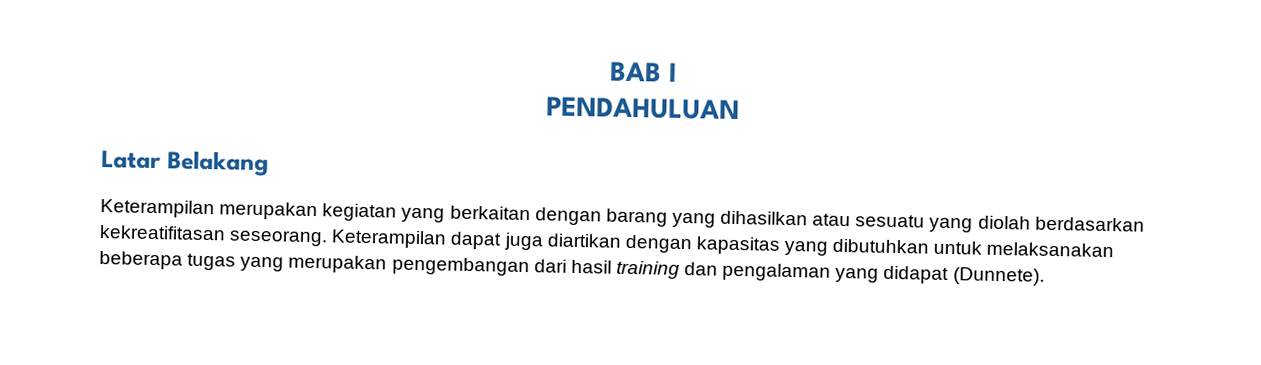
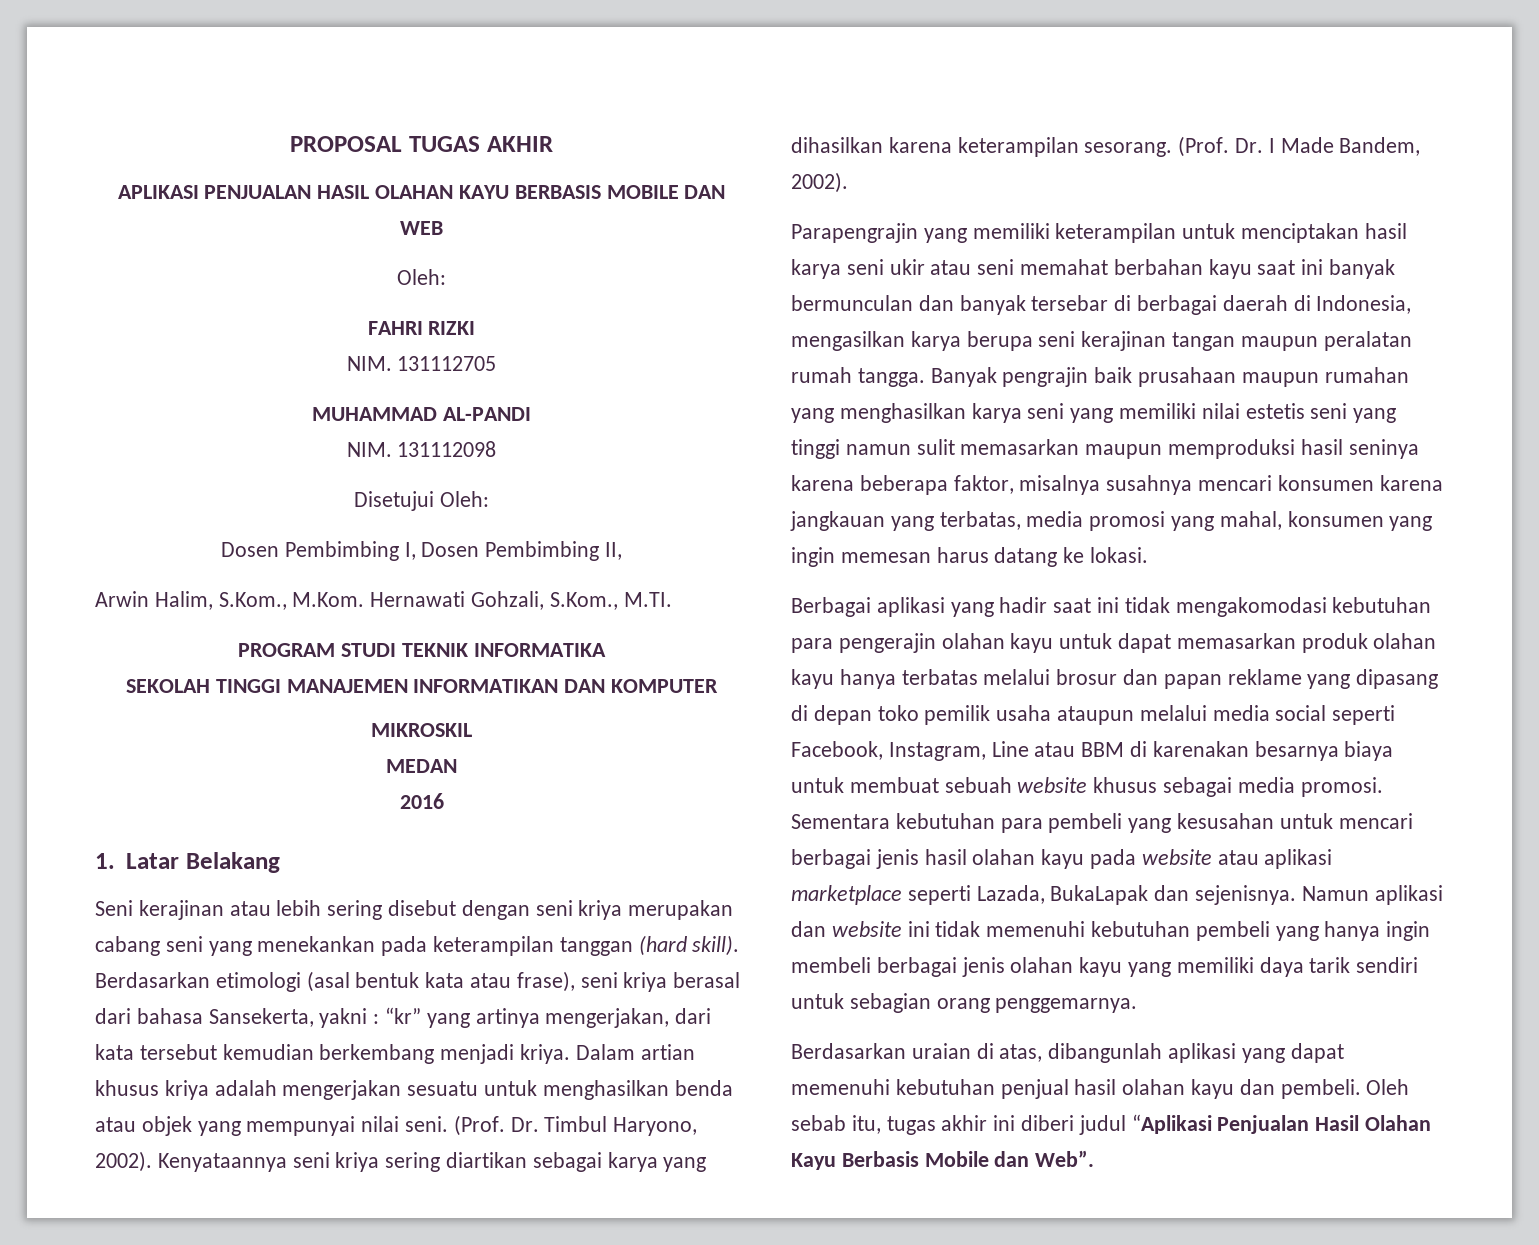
- BAB I
- PENDAHULUAN
- Latar Belakang
- Keterampilan merupakan kegiatan yang berkaitan dengan barang yang dihasilkan atau sesuatu yang diolah berdasarkan kekreatifitasan seseorang. Keterampilan dapat juga diartikan dengan kapasitas yang dibutuhkan untuk melaksanakan beberapa tugas yang merupakan pengembangan dari hasil training dan pengalaman yang didapat (Dunnete).
+ PROPOSAL TUGAS AKHIR
+ APLIKASI PENJUALAN HASIL OLAHAN KAYU BERBASIS MOBILE DAN WEB
+ Oleh:
+ FAHRI RIZKI
+ NIM. 131112705
+ MUHAMMAD AL-PANDI
+ NIM. 131112098
+ Disetujui Oleh:
+ Dosen Pembimbing I, Dosen Pembimbing II,
+ Arwin Halim, S.Kom., M.Kom. Hernawati Gohzali, S.Kom., M.TI.
+ PROGRAM STUDI TEKNIK INFORMATIKA
+ SEKOLAH TINGGI MANAJEMEN INFORMATIKAN DAN KOMPUTER
+ MIKROSKIL
+ MEDAN
+ 2016
+ 1. Latar Belakang
+ Seni kerajinan atau lebih sering disebut dengan seni kriya merupakan cabang seni yang menekankan pada keterampilan tanggan (hard skill). Berdasarkan etimologi (asal bentuk kata atau frase), seni kriya berasal dari bahasa Sansekerta, yakni : “kr” yang artinya mengerjakan, dari kata tersebut kemudian berkembang menjadi kriya. Dalam artian khusus kriya adalah mengerjakan sesuatu untuk menghasilkan benda atau objek yang mempunyai nilai seni. (Prof. Dr. Timbul Haryono, 2002). Kenyataannya seni kriya sering diartikan sebagai karya yang dihasilkan karena keterampilan sesorang. (Prof. Dr. I Made Bandem, 2002).
+ Parapengrajin yang memiliki keterampilan untuk menciptakan hasil karya seni ukir atau seni memahat berbahan kayu saat ini banyak bermunculan dan banyak tersebar di berbagai daerah di Indonesia, mengasilkan karya berupa seni kerajinan tangan maupun peralatan rumah tangga. Banyak pengrajin baik prusahaan maupun rumahan yang menghasilkan karya seni yang memiliki nilai estetis seni yang tinggi namun sulit memasarkan maupun memproduksi hasil seninya karena beberapa faktor, misalnya susahnya mencari konsumen karena jangkauan yang terbatas, media promosi yang mahal, konsumen yang ingin memesan harus datang ke lokasi.
+ Berbagai aplikasi yang hadir saat ini tidak mengakomodasi kebutuhan para pengerajin olahan kayu untuk dapat memasarkan produk olahan kayu hanya terbatas melalui brosur dan papan reklame yang dipasang di depan toko pemilik usaha ataupun melalui media social seperti Facebook, Instagram, Line atau BBM di karenakan besarnya biaya untuk membuat sebuah website khusus sebagai media promosi. Sementara kebutuhan para pembeli yang kesusahan untuk mencari berbagai jenis hasil olahan kayu pada website atau aplikasi marketplace seperti Lazada, BukaLapak dan sejenisnya. Namun aplikasi dan website ini tidak memenuhi kebutuhan pembeli yang hanya ingin membeli berbagai jenis olahan kayu yang memiliki daya tarik sendiri untuk sebagian orang penggemarnya.
+ Berdasarkan uraian di atas, dibangunlah aplikasi yang dapat memenuhi kebutuhan penjual hasil olahan kayu dan pembeli. Oleh sebab itu, tugas akhir ini diberi judul “Aplikasi Penjualan Hasil Olahan Kayu Berbasis Mobile dan Web”.

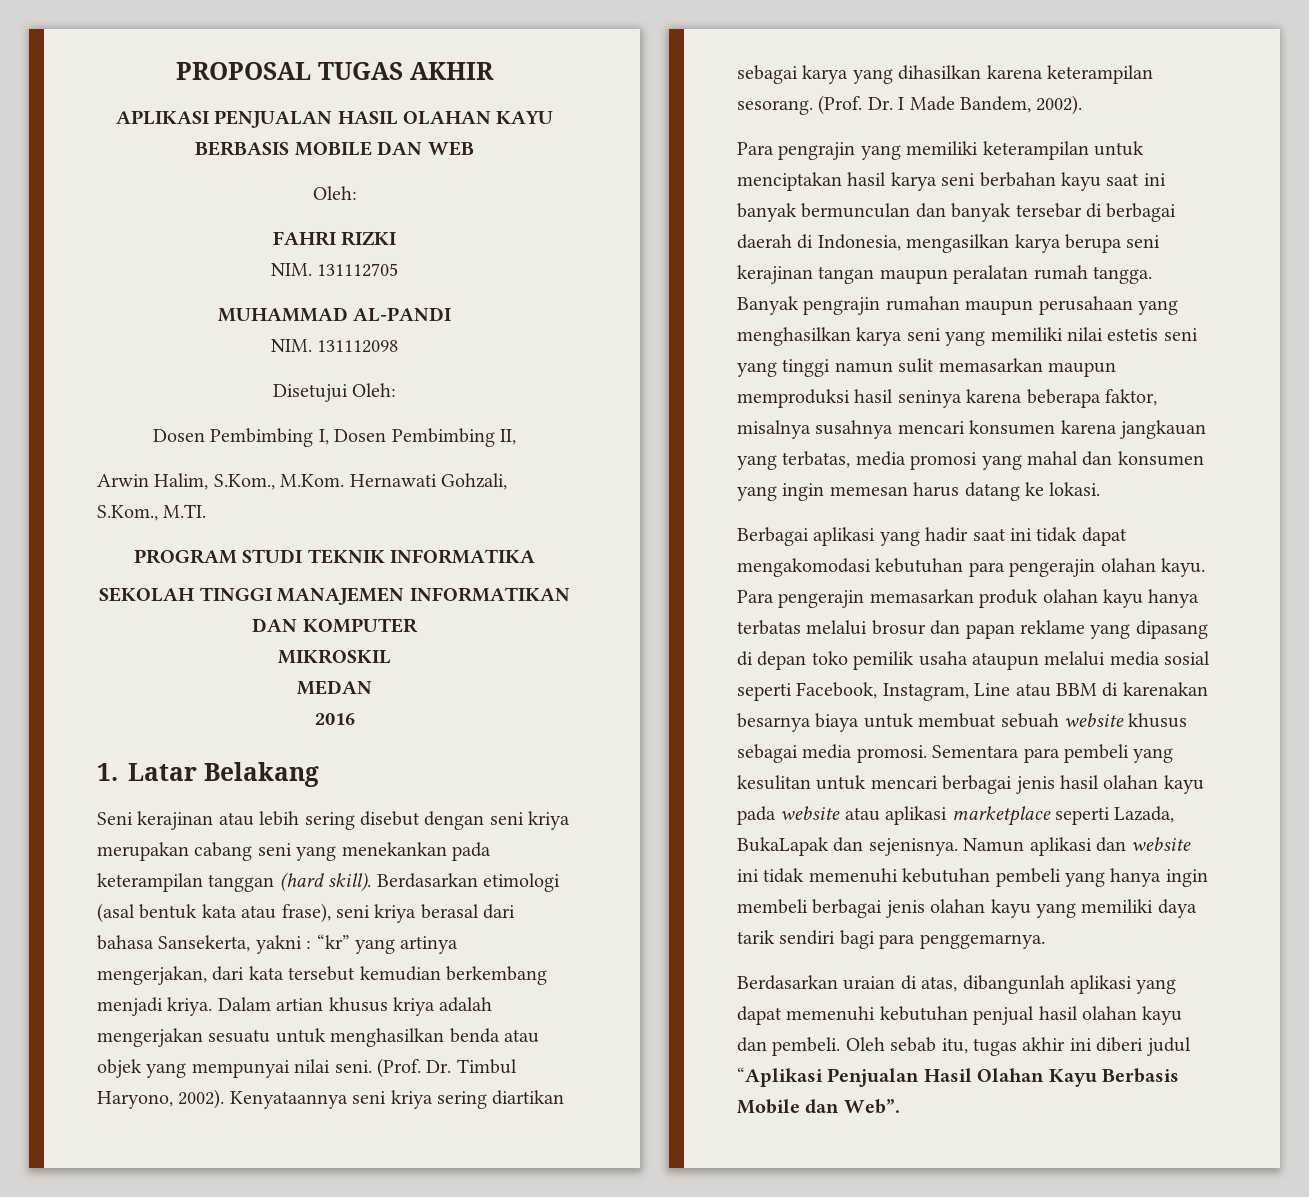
- Parapengrajin yang memiliki keterampilan untuk menciptakan hasil karya seni ukir atau seni memahat berbahan kayu saat ini banyak bermunculan dan banyak tersebar di berbagai daerah di Indonesia, mengasilkan karya berupa seni kerajinan tangan maupun peralatan rumah tangga.
+ Para pengrajin yang memiliki keterampilan untuk menciptakan hasil karya seni berbahan kayu saat ini banyak bermunculan dan banyak tersebar di berbagai daerah di Indonesia, mengasilkan karya berupa seni kerajinan tangan maupun peralatan rumah tangga.
- Banyak pengrajin baik prusahaan maupun rumahan yang menghasilkan karya seni yang memiliki nilai estetis seni yang tinggi namun sulit memasarkan maupun memproduksi hasil seninya karena beberapa faktor, misalnya susahnya mencari konsumen karena jangkauan yang terbatas, media promosi yang mahal, konsumen yang ingin memesan harus datang ke lokasi.
+ Banyak pengrajin rumahan maupun perusahaan yang menghasilkan karya seni yang memiliki nilai estetis seni yang tinggi namun sulit memasarkan maupun memproduksi hasil seninya karena beberapa faktor, misalnya susahnya mencari konsumen karena jangkauan yang terbatas, media promosi yang mahal dan konsumen yang ingin memesan harus datang ke lokasi.
- Berbagai aplikasi yang hadir saat ini tidak mengakomodasi kebutuhan para pengerajin olahan kayu untuk dapat memasarkan produk olahan kayu hanya terbatas melalui brosur dan papan reklame yang dipasang di depan toko pemilik usaha ataupun melalui media social seperti Facebook, Instagram, Line atau BBM di karenakan besarnya biaya untuk membuat sebuah website khusus sebagai media promosi.
+ Berbagai aplikasi yang hadir saat ini tidak dapat mengakomodasi kebutuhan para pengerajin olahan kayu. Para pengerajin memasarkan produk olahan kayu hanya terbatas melalui brosur dan papan reklame yang dipasang di depan toko pemilik usaha ataupun melalui media sosial seperti Facebook, Instagram, Line atau BBM di karenakan besarnya biaya untuk membuat sebuah website khusus sebagai media promosi.
- Sementara kebutuhan para pembeli yang kesusahan untuk mencari berbagai jenis hasil olahan kayu pada website atau aplikasi marketplace seperti Lazada, BukaLapak dan sejenisnya.
+ Sementara para pembeli yang kesulitan untuk mencari berbagai jenis hasil olahan kayu pada website atau aplikasi marketplace seperti Lazada, BukaLapak dan sejenisnya.
- Namun aplikasi dan website ini tidak memenuhi kebutuhan pembeli yang hanya ingin membeli berbagai jenis olahan kayu yang memiliki daya tarik sendiri untuk sebagian orang penggemarnya.
+ Namun aplikasi dan website ini tidak memenuhi kebutuhan pembeli yang hanya ingin membeli berbagai jenis olahan kayu yang memiliki daya tarik sendiri bagi para penggemarnya.

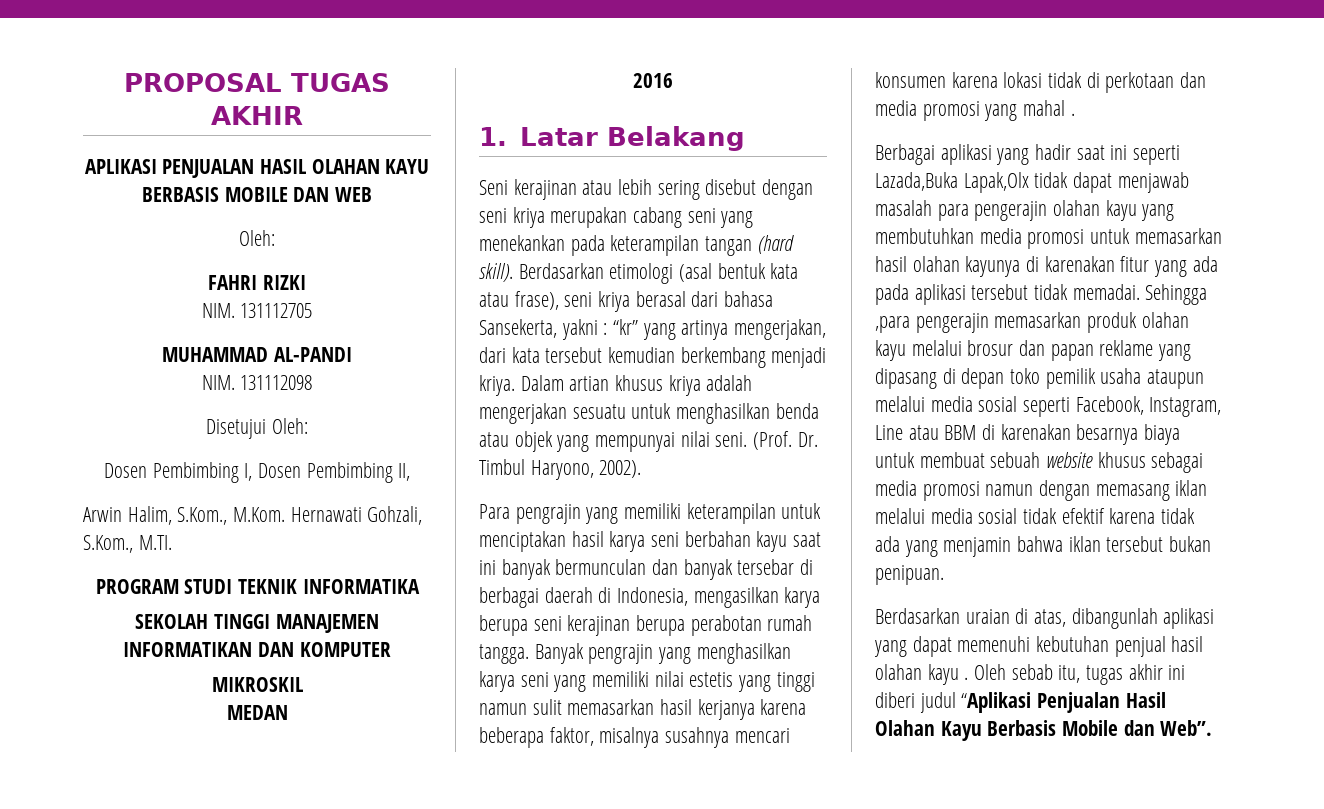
- Seni kerajinan atau lebih sering disebut dengan seni kriya merupakan cabang seni yang menekankan pada keterampilan tanggan (hard skill).
+ Seni kerajinan atau lebih sering disebut dengan seni kriya merupakan cabang seni yang menekankan pada keterampilan tangan (hard skill).
- Kenyataannya seni kriya sering diartikan sebagai karya yang dihasilkan karena keterampilan sesorang. (Prof. Dr. I Made Bandem, 2002).
- Para pengrajin yang memiliki keterampilan untuk menciptakan hasil karya seni berbahan kayu saat ini banyak bermunculan dan banyak tersebar di berbagai daerah di Indonesia, mengasilkan karya berupa seni kerajinan tangan maupun peralatan rumah tangga.
+ Para pengrajin yang memiliki keterampilan untuk menciptakan hasil karya seni berbahan kayu saat ini banyak bermunculan dan banyak tersebar di berbagai daerah di Indonesia, mengasilkan karya berupa seni kerajinan berupa perabotan rumah tangga.
- Banyak pengrajin rumahan maupun perusahaan yang menghasilkan karya seni yang memiliki nilai estetis seni yang tinggi namun sulit memasarkan maupun memproduksi hasil seninya karena beberapa faktor, misalnya susahnya mencari konsumen karena jangkauan yang terbatas, media promosi yang mahal dan konsumen yang ingin memesan harus datang ke lokasi.
+ Banyak pengrajin yang menghasilkan karya seni yang memiliki nilai estetis yang tinggi namun sulit memasarkan hasil kerjanya karena beberapa faktor, misalnya susahnya mencari konsumen karena lokasi tidak di perkotaan dan media promosi yang mahal .
- Berbagai aplikasi yang hadir saat ini tidak dapat mengakomodasi kebutuhan para pengerajin olahan kayu. Para pengerajin memasarkan produk olahan kayu hanya terbatas melalui brosur dan papan reklame yang dipasang di depan toko pemilik usaha ataupun melalui media sosial seperti Facebook, Instagram, Line atau BBM di karenakan besarnya biaya untuk membuat sebuah website khusus sebagai media promosi. Sementara para pembeli yang kesulitan untuk mencari berbagai jenis hasil olahan kayu pada website atau aplikasi marketplace seperti Lazada, BukaLapak dan sejenisnya. Namun aplikasi dan website ini tidak memenuhi kebutuhan pembeli yang hanya ingin membeli berbagai jenis olahan kayu yang memiliki daya tarik sendiri bagi para penggemarnya.
+ Berbagai aplikasi yang hadir saat ini seperti Lazada,Buka Lapak,Olx tidak dapat menjawab masalah para pengerajin olahan kayu yang membutuhkan media promosi untuk memasarkan hasil olahan kayunya di karenakan fitur yang ada pada aplikasi tersebut tidak memadai. Sehingga ,para pengerajin memasarkan produk olahan kayu melalui brosur dan papan reklame yang dipasang di depan toko pemilik usaha ataupun melalui media sosial seperti Facebook, Instagram, Line atau BBM di karenakan besarnya biaya untuk membuat sebuah website khusus sebagai media promosi namun dengan memasang iklan melalui media sosial tidak efektif karena tidak ada yang menjamin bahwa iklan tersebut bukan penipuan.
- Berdasarkan uraian di atas, dibangunlah aplikasi yang dapat memenuhi kebutuhan penjual hasil olahan kayu dan pembeli.
+ Berdasarkan uraian di atas, dibangunlah aplikasi yang dapat memenuhi kebutuhan penjual hasil olahan kayu .

